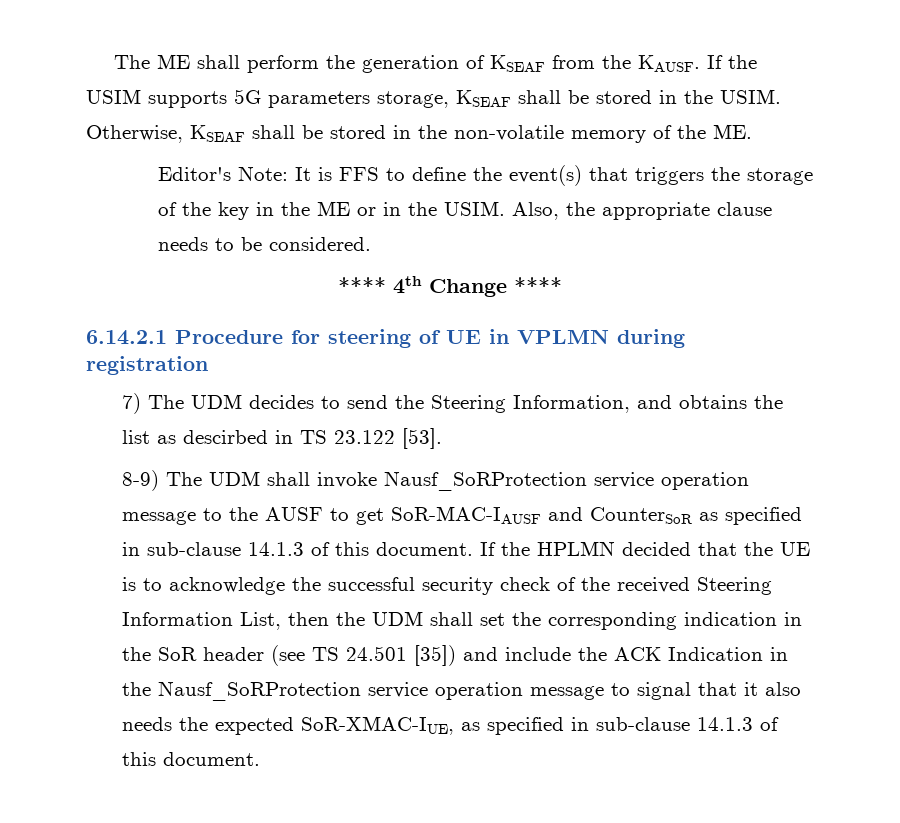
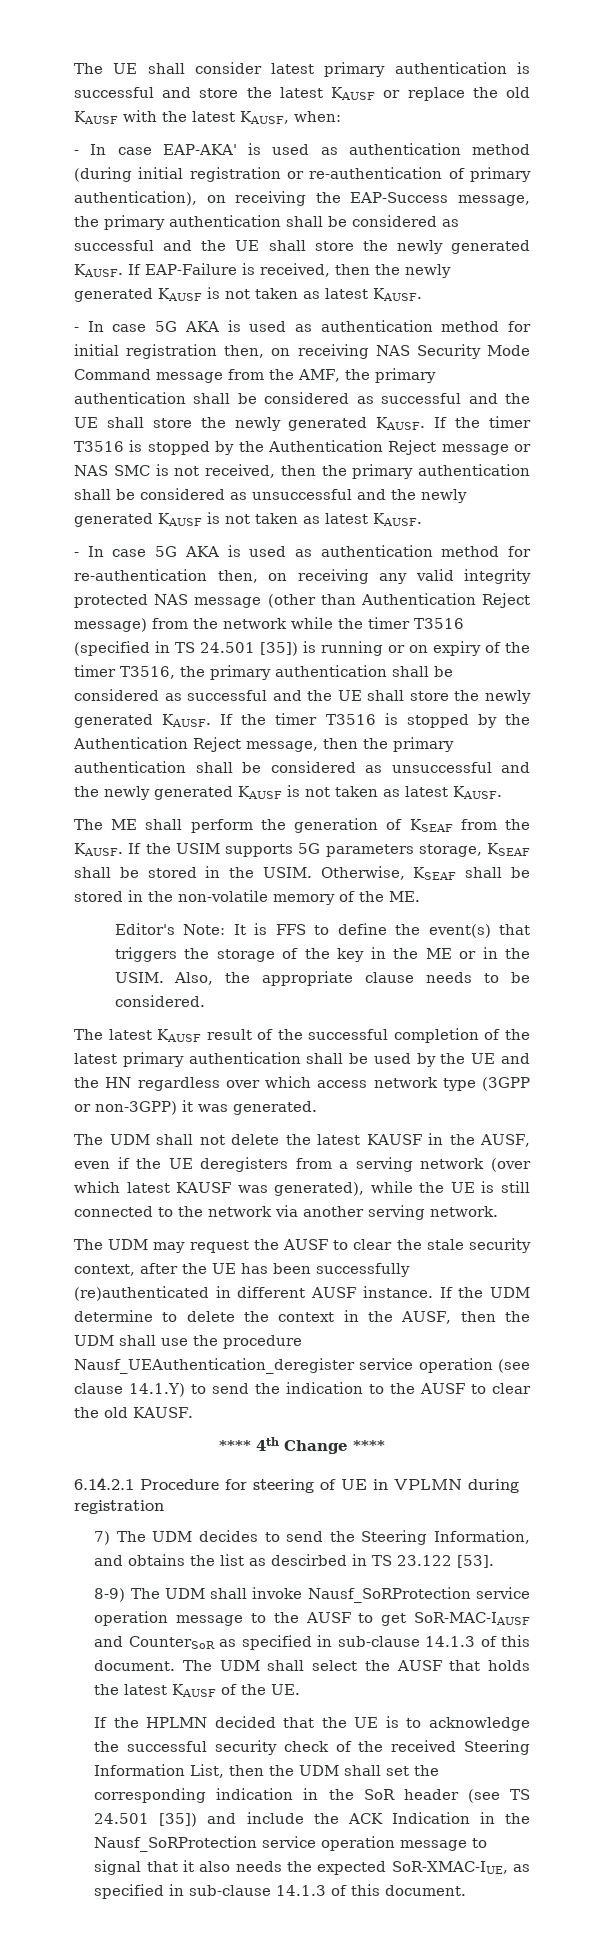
+ The UE shall consider latest primary authentication is successful and store the latest KAUSF or replace the old KAUSF with the latest KAUSF, when:
+ - In case EAP-AKA' is used as authentication method (during initial registration or re-authentication of primary authentication), on receiving the EAP-Success message, the primary authentication shall be considered as successful and the UE shall store the newly generated KAUSF. If EAP-Failure is received, then the newly generated KAUSF is not taken as latest KAUSF.
+ - In case 5G AKA is used as authentication method for initial registration then, on receiving NAS Security Mode Command message from the AMF, the primary authentication shall be considered as successful and the UE shall store the newly generated KAUSF. If the timer T3516 is stopped by the Authentication Reject message or NAS SMC is not received, then the primary authentication shall be considered as unsuccessful and the newly generated KAUSF is not taken as latest KAUSF.
+ - In case 5G AKA is used as authentication method for re-authentication then, on receiving any valid integrity protected NAS message (other than Authentication Reject message) from the network while the timer T3516 (specified in TS 24.501 [35]) is running or on expiry of the timer T3516, the primary authentication shall be considered as successful and the UE shall store the newly generated KAUSF. If the timer T3516 is stopped by the Authentication Reject message, then the primary authentication shall be considered as unsuccessful and the newly generated KAUSF is not taken as latest KAUSF.
+ The latest KAUSF result of the successful completion of the latest primary authentication shall be used by the UE and the HN regardless over which access network type (3GPP or non-3GPP) it was generated.
+ The UDM shall not delete the latest KAUSF in the AUSF, even if the UE deregisters from a serving network (over which latest KAUSF was generated), while the UE is still connected to the network via another serving network.
+ The UDM may request the AUSF to clear the stale security context, after the UE has been successfully (re)authenticated in different AUSF instance. If the UDM determine to delete the context in the AUSF, then the UDM shall use the procedure Nausf_UEAuthentication_deregister service operation (see clause 14.1.Y) to send the indication to the AUSF to clear the old KAUSF.
- 8-9) The UDM shall invoke Nausf_SoRProtection service operation message to the AUSF to get SoR-MAC-IAUSF and CounterSoR as specified in sub-clause 14.1.3 of this document. If the HPLMN decided that the UE is to acknowledge the successful security check of the received Steering Information List, then the UDM shall set the corresponding indication in the SoR header (see TS 24.501 [35]) and include the ACK Indication in the Nausf_SoRProtection service operation message to signal that it also needs the expected SoR-XMAC-IUE, as specified in sub-clause 14.1.3 of this document.
+ 8-9) The UDM shall invoke Nausf_SoRProtection service operation message to the AUSF to get SoR-MAC-IAUSF and CounterSoR as specified in sub-clause 14.1.3 of this document. The UDM shall select the AUSF that holds the latest KAUSF of the UE.
+ If the HPLMN decided that the UE is to acknowledge the successful security check of the received Steering Information List, then the UDM shall set the corresponding indication in the SoR header (see TS 24.501 [35]) and include the ACK Indication in the Nausf_SoRProtection service operation message to signal that it also needs the expected SoR-XMAC-IUE, as specified in sub-clause 14.1.3 of this document.

